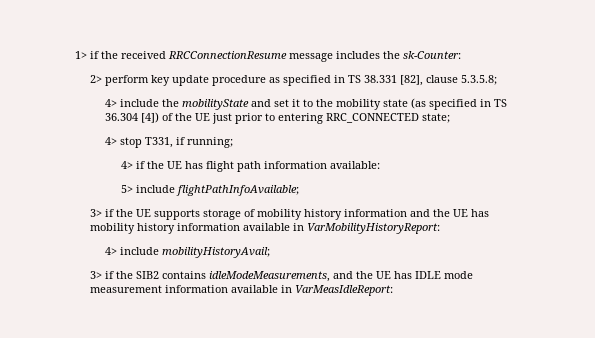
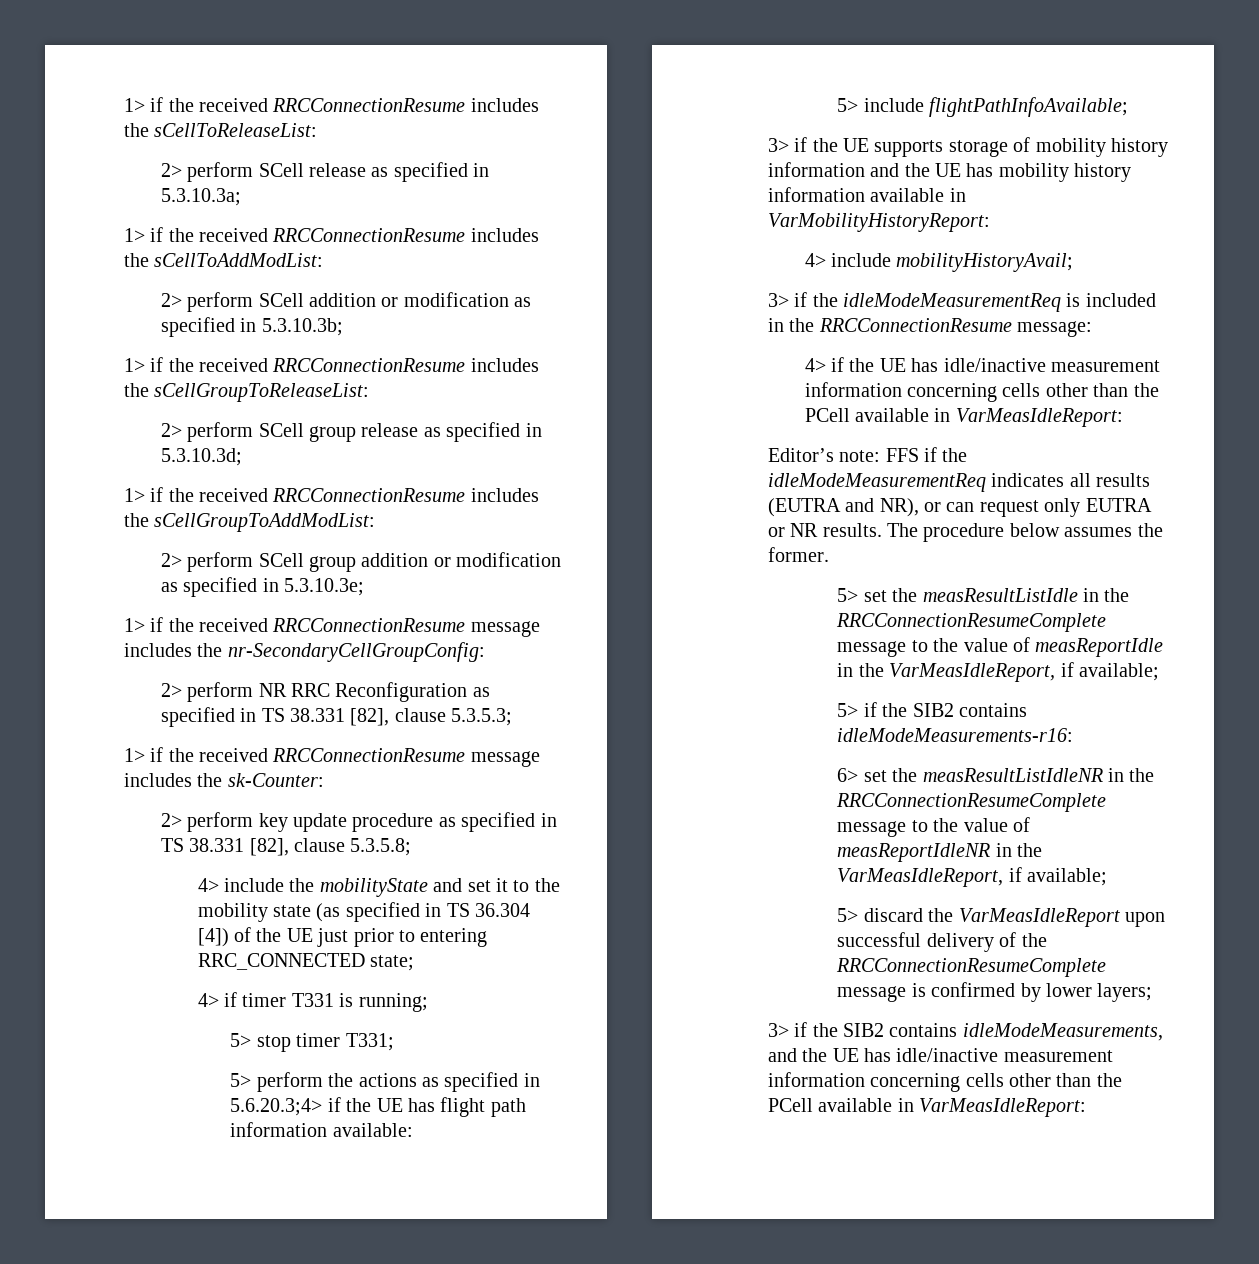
+ 1> if the received RRCConnectionResume includes the sCellToReleaseList:
+ 2> perform SCell release as specified in 5.3.10.3a;
+ 1> if the received RRCConnectionResume includes the sCellToAddModList:
+ 2> perform SCell addition or modification as specified in 5.3.10.3b;
+ 1> if the received RRCConnectionResume includes the sCellGroupToReleaseList:
+ 2> perform SCell group release as specified in 5.3.10.3d;
+ 1> if the received RRCConnectionResume includes the sCellGroupToAddModList:
+ 2> perform SCell group addition or modification as specified in 5.3.10.3e;
+ 1> if the received RRCConnectionResume message includes the nr-SecondaryCellGroupConfig:
+ 2> perform NR RRC Reconfiguration as specified in TS 38.331 [82], clause 5.3.5.3;
- 4> stop T331, if running;
- 4> if the UE has flight path information available:
+ 4> if timer T331 is running;
+ 5> stop timer T331;
+ 5> perform the actions as specified in 5.6.20.3;4> if the UE has flight path information available:
+ 3> if the idleModeMeasurementReq is included in the RRCConnectionResume message:
+ 4> if the UE has idle/inactive measurement information concerning cells other than the PCell available in VarMeasIdleReport:
+ Editor’s note: FFS if the idleModeMeasurementReq indicates all results (EUTRA and NR), or can request only EUTRA or NR results. The procedure below assumes the former.
+ 5> set the measResultListIdle in the RRCConnectionResumeComplete message to the value of measReportIdle in the VarMeasIdleReport, if available;
+ 5> if the SIB2 contains idleModeMeasurements-r16:
+ 6> set the measResultListIdleNR in the RRCConnectionResumeComplete message to the value of measReportIdleNR in the VarMeasIdleReport, if available;
+ 5> discard the VarMeasIdleReport upon successful delivery of the RRCConnectionResumeComplete message is confirmed by lower layers;
- 3> if the SIB2 contains idleModeMeasurements, and the UE has IDLE mode measurement information available in VarMeasIdleReport:
+ 3> if the SIB2 contains idleModeMeasurements, and the UE has idle/inactive measurement information concerning cells other than the PCell available in VarMeasIdleReport:

